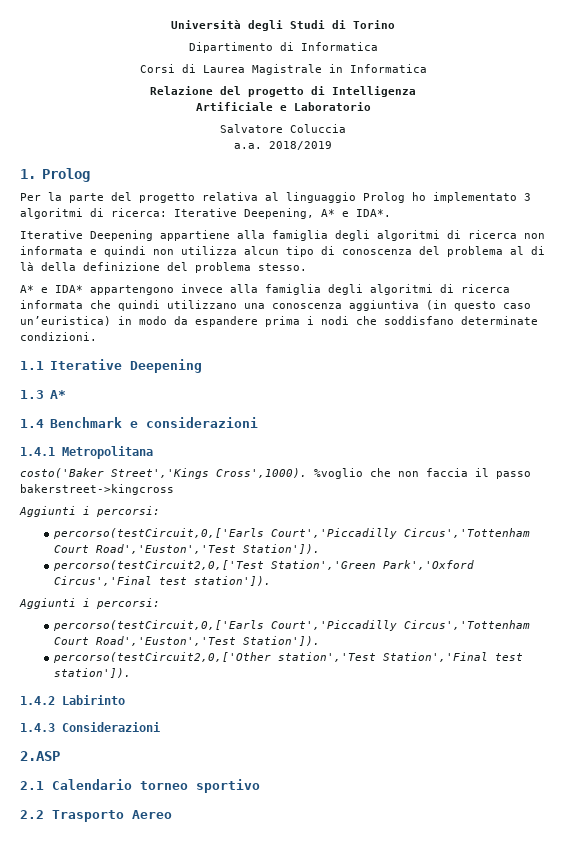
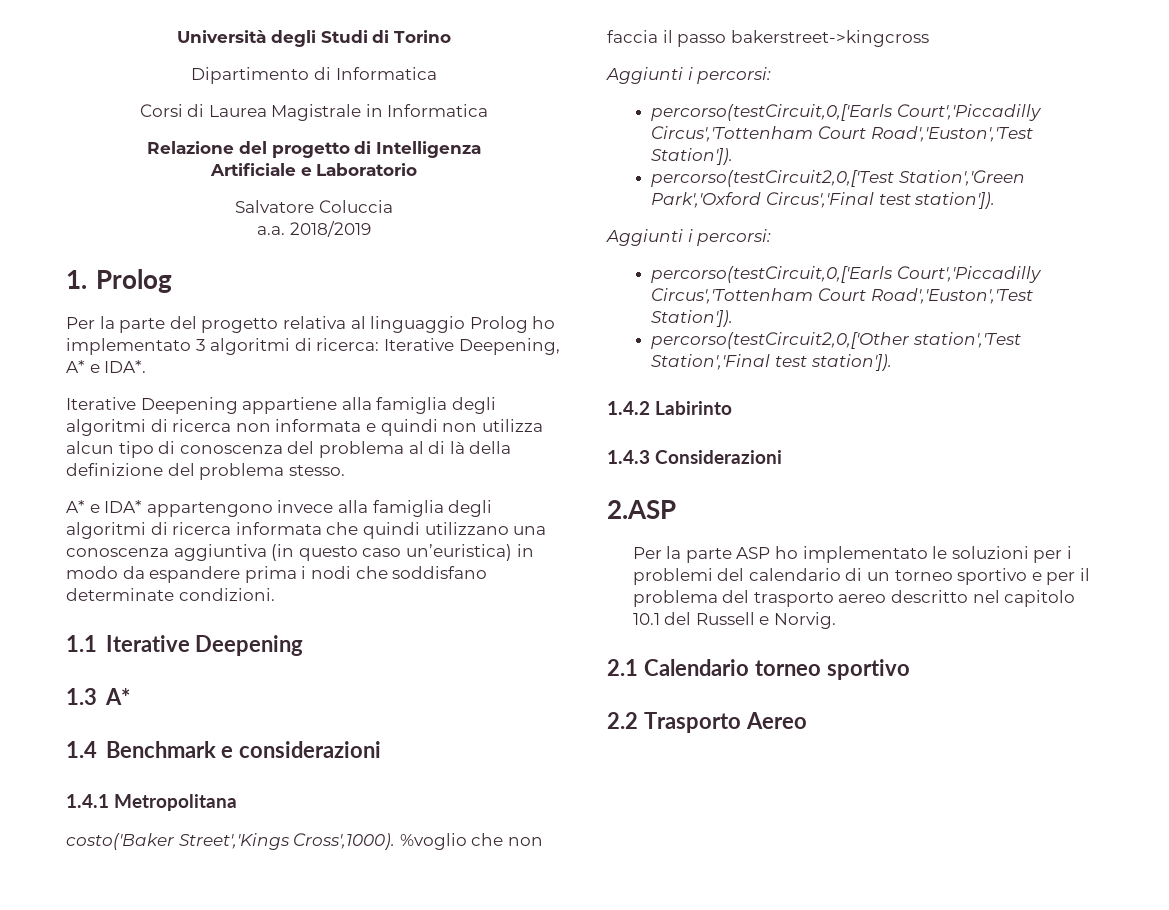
+ Per la parte ASP ho implementato le soluzioni per i problemi del calendario di un torneo sportivo e per il problema del trasporto aereo descritto nel capitolo 10.1 del Russell e Norvig.

